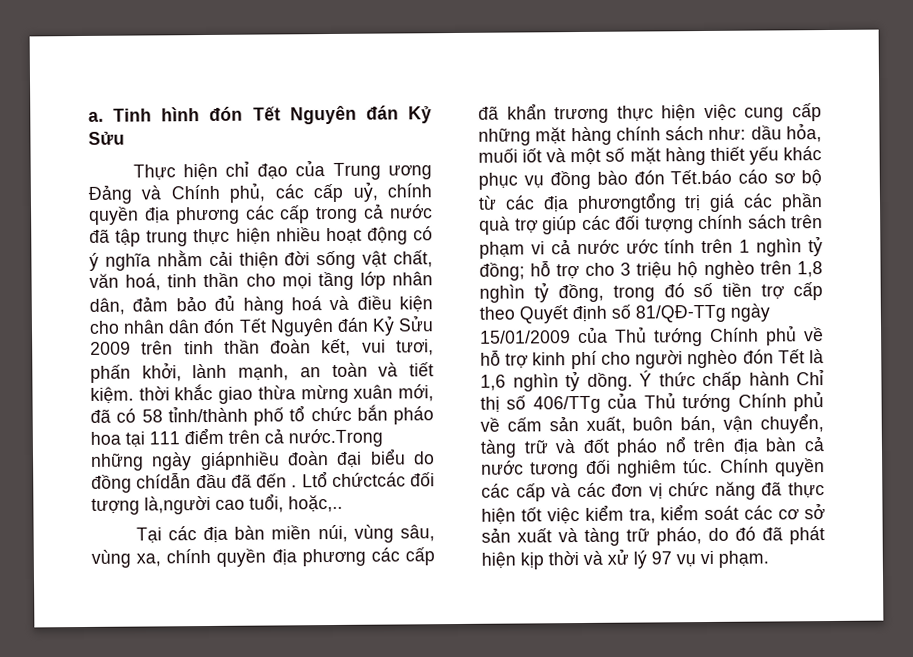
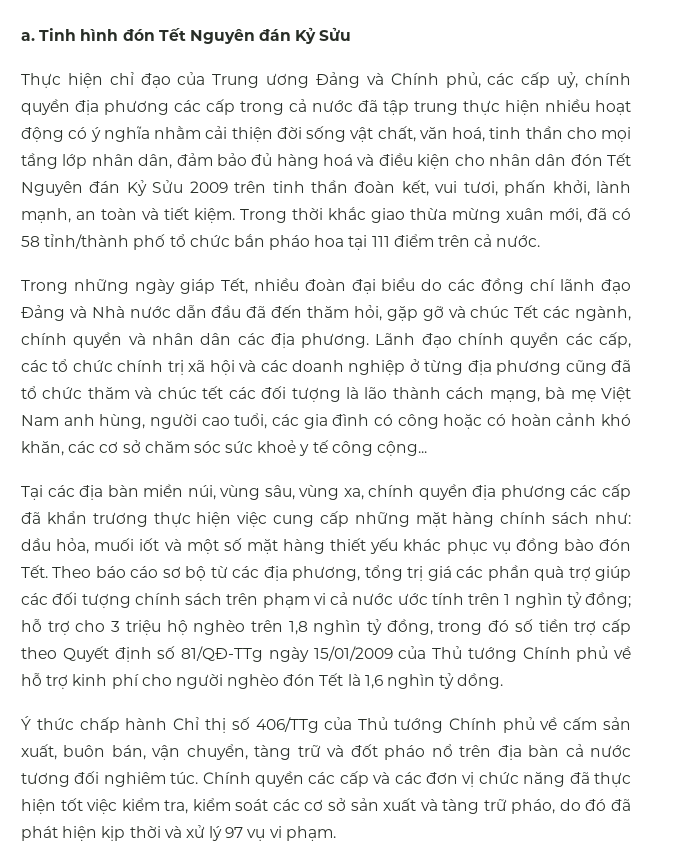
- Thực hiện chỉ đạo của Trung ương Đảng và Chính phủ, các cấp uỷ, chính quyền địa phương các cấp trong cả nước đã tập trung thực hiện nhiều hoạt động có ý nghĩa nhằm cải thiện đời sống vật chất, văn hoá, tinh thần cho mọi tầng lớp nhân dân, đảm bảo đủ hàng hoá và điều kiện cho nhân dân đón Tết Nguyên đán Kỷ Sửu 2009 trên tinh thần đoàn kết, vui tươi, phấn khởi, lành mạnh, an toàn và tiết kiệm. thời khắc giao thừa mừng xuân mới, đã có 58 tỉnh/thành phố tổ chức bắn pháo hoa tại 111 điểm trên cả nước.Trong những ngày giápnhiều đoàn đại biểu do đồng chídẫn đầu đã đến . Ltổ chứctcác đối tượng là,người cao tuổi, hoặc,..
+ Thực hiện chỉ đạo của Trung ương Đảng và Chính phủ, các cấp uỷ, chính quyền địa phương các cấp trong cả nước đã tập trung thực hiện nhiều hoạt động có ý nghĩa nhằm cải thiện đời sống vật chất, văn hoá, tinh thần cho mọi tầng lớp nhân dân, đảm bảo đủ hàng hoá và điều kiện cho nhân dân đón Tết Nguyên đán Kỷ Sửu 2009 trên tinh thần đoàn kết, vui tươi, phấn khởi, lành mạnh, an toàn và tiết kiệm. Trong thời khắc giao thừa mừng xuân mới, đã có 58 tỉnh/thành phố tổ chức bắn pháo hoa tại 111 điểm trên cả nước.
+ Trong những ngày giáp Tết, nhiều đoàn đại biểu do các đồng chí lãnh đạo Đảng và Nhà nước dẫn đầu đã đến thăm hỏi, gặp gỡ và chúc Tết các ngành, chính quyền và nhân dân các địa phương. Lãnh đạo chính quyền các cấp, các tổ chức chính trị xã hội và các doanh nghiệp ở từng địa phương cũng đã tổ chức thăm và chúc tết các đối tượng là lão thành cách mạng, bà mẹ Việt Nam anh hùng, người cao tuổi, các gia đình có công hoặc có hoàn cảnh khó khăn, các cơ sở chăm sóc sức khoẻ y tế công cộng...
- dầu hỏa, muối iốt và một số mặt hàng thiết yếu khác phục vụ đồng bào đón Tết.báo cáo sơ bộ từ các địa phươngtổng trị giá các phần quà trợ giúp các đối tượng chính sách trên phạm vi cả nước ước tính trên 1 nghìn tỷ đồng;
+ dầu hỏa, muối iốt và một số mặt hàng thiết yếu khác phục vụ đồng bào đón Tết. Theo báo cáo sơ bộ từ các địa phương, tổng trị giá các phần quà trợ giúp các đối tượng chính sách trên phạm vi cả nước ước tính trên 1 nghìn tỷ đồng;
- hỗ trợ cho 3 triệu hộ nghèo trên 1,8 nghìn tỷ đồng, trong đó số tiền trợ cấp theo Quyết định số 81/QĐ-TTg ngày 15/01/2009 của Thủ tướng Chính phủ về hỗ trợ kinh phí cho người nghèo đón Tết là 1,6 nghìn tỷ dồng. Ý thức chấp hành Chỉ thị số 406/TTg của Thủ tướng Chính phủ về cấm sản xuất, buôn bán, vận chuyển, tàng trữ và đốt pháo nổ trên địa bàn cả nước tương đối nghiêm túc.
+ hỗ trợ cho 3 triệu hộ nghèo trên 1,8 nghìn tỷ đồng, trong đó số tiền trợ cấp theo Quyết định số 81/QĐ-TTg ngày 15/01/2009 của Thủ tướng Chính phủ về hỗ trợ kinh phí cho người nghèo đón Tết là 1,6 nghìn tỷ dồng.
+ Ý thức chấp hành Chỉ thị số 406/TTg của Thủ tướng Chính phủ về cấm sản xuất, buôn bán, vận chuyển, tàng trữ và đốt pháo nổ trên địa bàn cả nước tương đối nghiêm túc.

